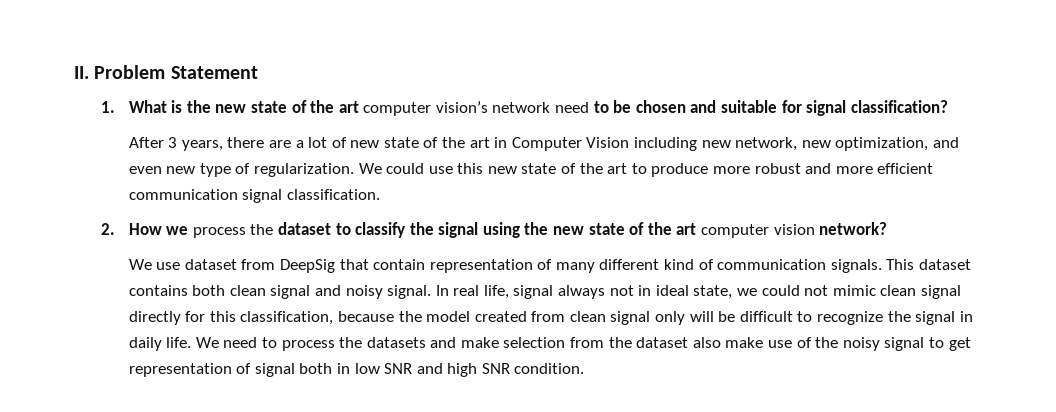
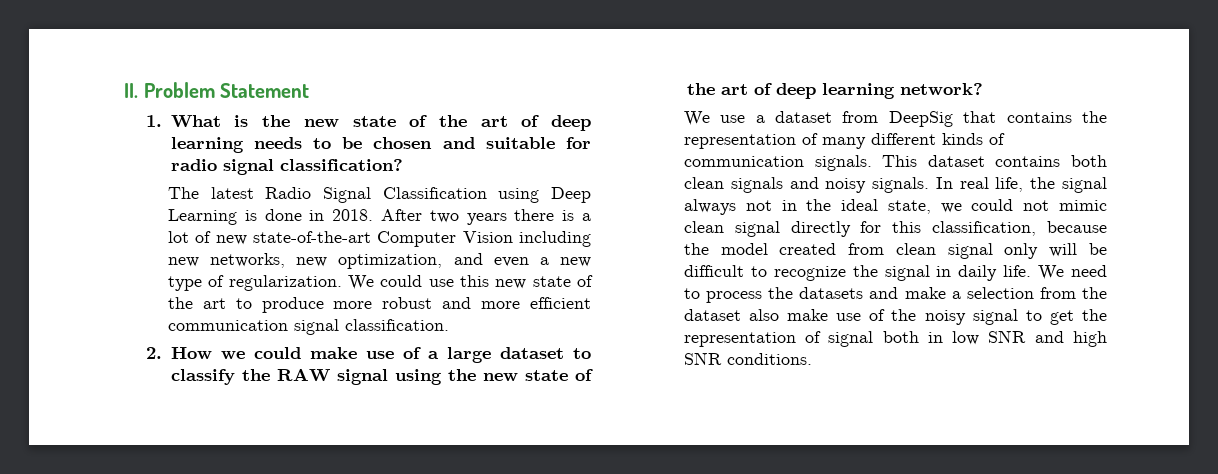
- 1. What is the new state of the art computer vision’s network need to be chosen and suitable for signal classification?
+ 1. What is the new state of the art of deep learning needs to be chosen and suitable for radio signal classification?
- After 3 years, there are a lot of new state of the art in Computer Vision including new network, new optimization, and even new type of regularization.
+ The latest Radio Signal Classification using Deep Learning is done in 2018. After two years there is a lot of new state-of-the-art Computer Vision including new networks, new optimization, and even a new type of regularization.
- 2. How we process the dataset to classify the signal using the new state of the art computer vision network?
+ 2. How we could make use of a large dataset to classify the RAW signal using the new state of the art of deep learning network?
- We use dataset from DeepSig that contain representation of many different kind of communication signals.
+ We use a dataset from DeepSig that contains the representation of many different kinds of communication signals.
- This dataset contains both clean signal and noisy signal.
+ This dataset contains both clean signals and noisy signals.
- In real life, signal always not in ideal state, we could not mimic clean signal directly for this classification, because the model created from clean signal only will be difficult to recognize the signal in daily life.
+ In real life, the signal always not in the ideal state, we could not mimic clean signal directly for this classification, because the model created from clean signal only will be difficult to recognize the signal in daily life.
- We need to process the datasets and make selection from the dataset also make use of the noisy signal to get representation of signal both in low SNR and high SNR condition.
+ We need to process the datasets and make a selection from the dataset also make use of the noisy signal to get the representation of signal both in low SNR and high SNR conditions.

